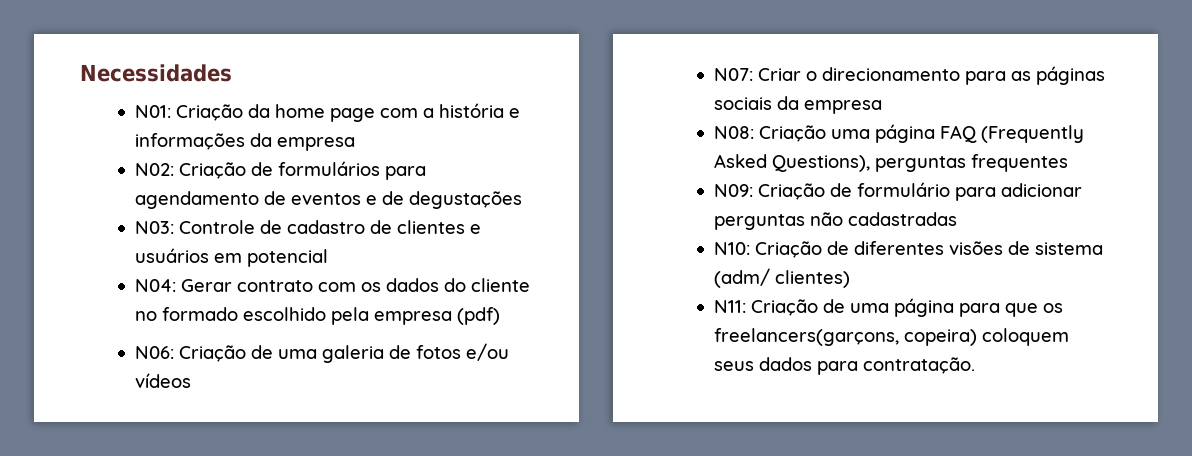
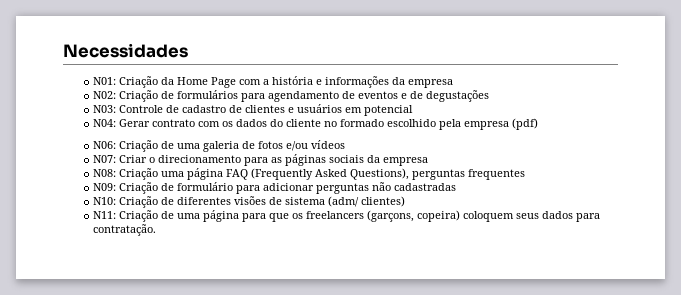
- N01: Criação da home page com a história e informações da empresa
+ N01: Criação da Home Page com a história e informações da empresa
- N11: Criação de uma página para que os freelancers(garçons, copeira) coloquem seus dados para contratação.
+ N11: Criação de uma página para que os freelancers (garçons, copeira) coloquem seus dados para contratação.

